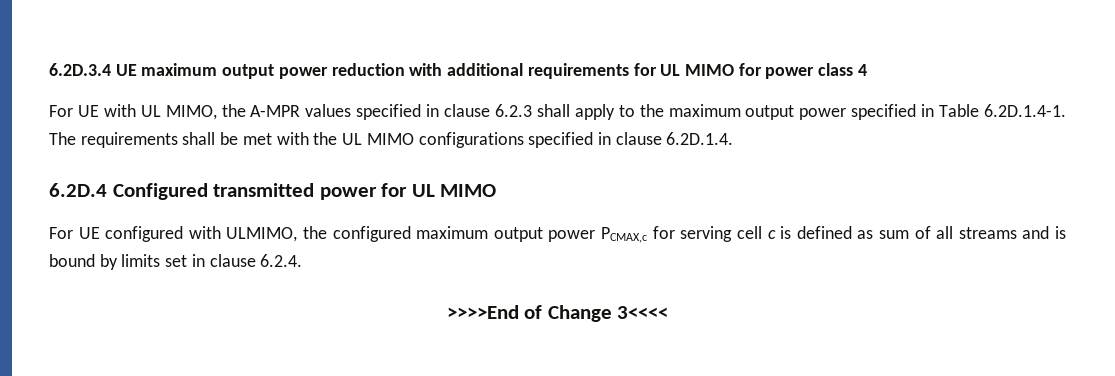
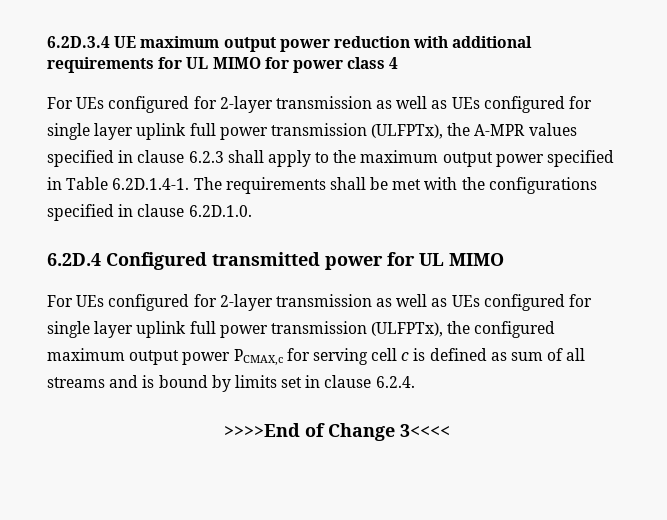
- For UE with UL MIMO, the A-MPR values specified in clause 6.2.3 shall apply to the maximum output power specified in Table 6.2D.1.4-1. The requirements shall be met with the UL MIMO configurations specified in clause 6.2D.1.4.
+ For UEs configured for 2-layer transmission as well as UEs configured for single layer uplink full power transmission (ULFPTx), the A-MPR values specified in clause 6.2.3 shall apply to the maximum output power specified in Table 6.2D.1.4-1. The requirements shall be met with the configurations specified in clause 6.2D.1.0.
- For UE configured with ULMIMO, the configured maximum output power PCMAX,c for serving cell c is defined as sum of all streams and is bound by limits set in clause 6.2.4.
+ For UEs configured for 2-layer transmission as well as UEs configured for single layer uplink full power transmission (ULFPTx), the configured maximum output power PCMAX,c for serving cell c is defined as sum of all streams and is bound by limits set in clause 6.2.4.

